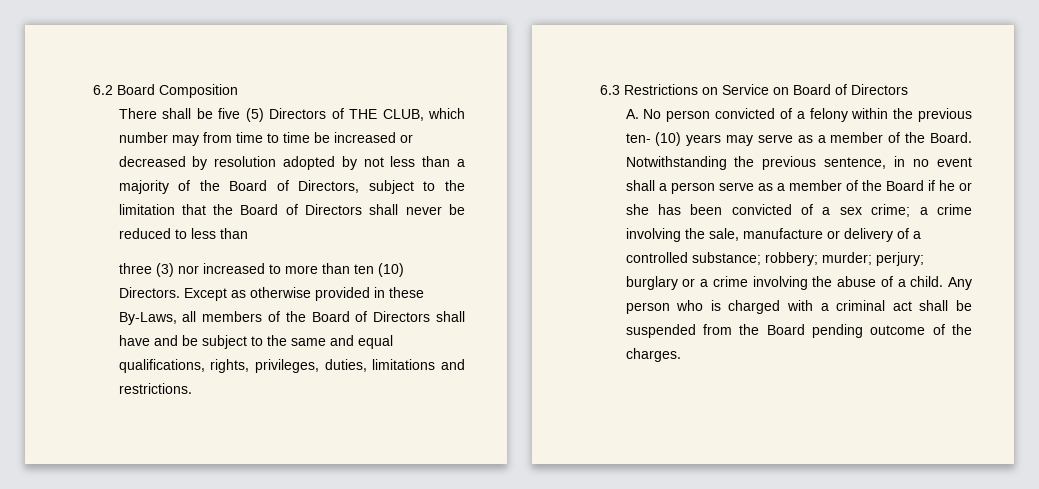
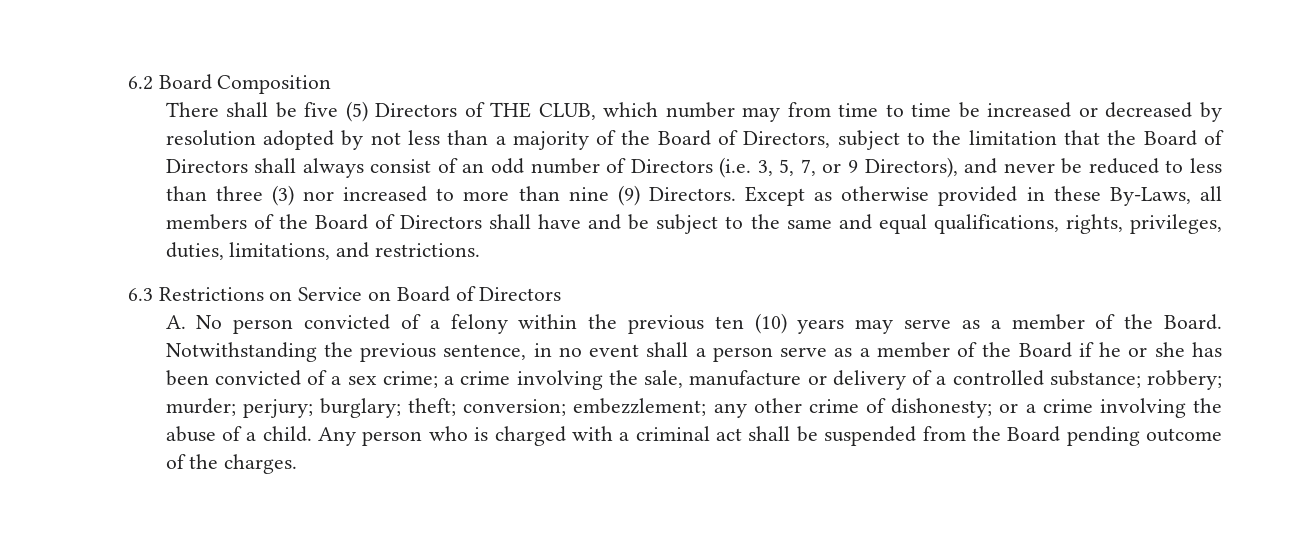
- There shall be five (5) Directors of THE CLUB, which number may from time to time be increased or decreased by resolution adopted by not less than a majority of the Board of Directors, subject to the limitation that the Board of Directors shall never be reduced to less than
- three (3) nor increased to more than ten (10) Directors.
+ There shall be five (5) Directors of THE CLUB, which number may from time to time be increased or decreased by resolution adopted by not less than a majority of the Board of Directors, subject to the limitation that the Board of Directors shall always consist of an odd number of Directors (i.e. 3, 5, 7, or 9 Directors), and never be reduced to less than three (3) nor increased to more than nine (9) Directors.
- Except as otherwise provided in these By-Laws, all members of the Board of Directors shall have and be subject to the same and equal qualifications, rights, privileges, duties, limitations and restrictions.
+ Except as otherwise provided in these By-Laws, all members of the Board of Directors shall have and be subject to the same and equal qualifications, rights, privileges, duties, limitations, and restrictions.
- A. No person convicted of a felony within the previous ten- (10) years may serve as a member of the Board.
+ A. No person convicted of a felony within the previous ten (10) years may serve as a member of the Board.
- Notwithstanding the previous sentence, in no event shall a person serve as a member of the Board if he or she has been convicted of a sex crime; a crime involving the sale, manufacture or delivery of a controlled substance; robbery; murder; perjury; burglary or a crime involving the abuse of a child.
+ Notwithstanding the previous sentence, in no event shall a person serve as a member of the Board if he or she has been convicted of a sex crime; a crime involving the sale, manufacture or delivery of a controlled substance; robbery; murder; perjury; burglary; theft; conversion; embezzlement; any other crime of dishonesty; or a crime involving the abuse of a child.

